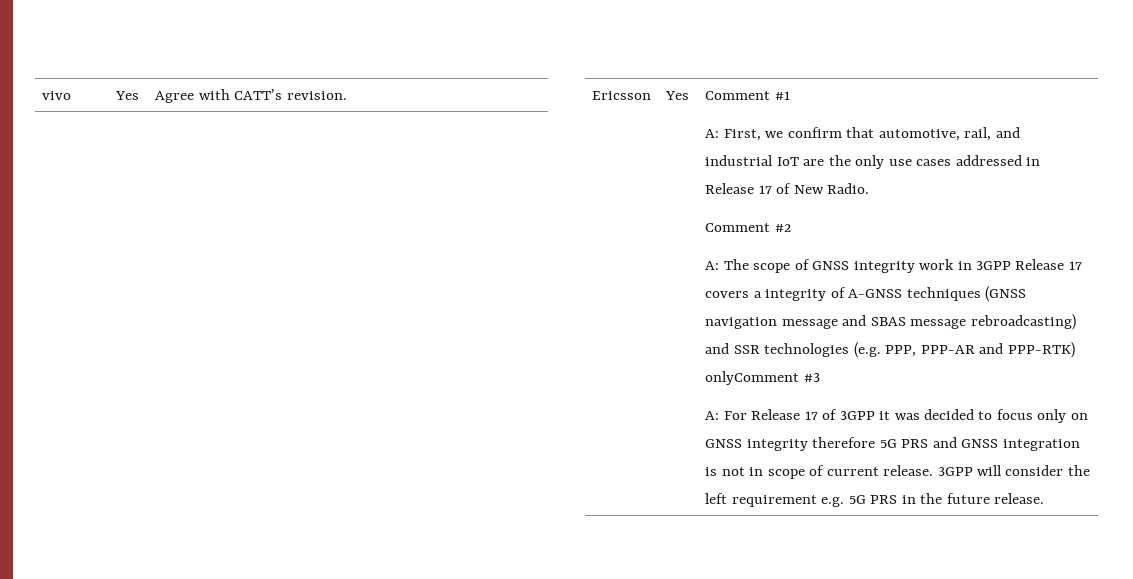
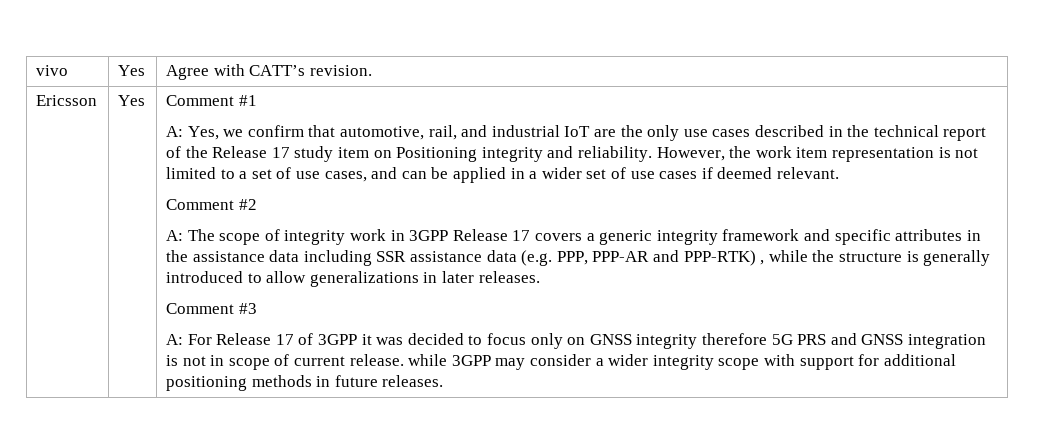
- A: First, we confirm that automotive, rail, and industrial IoT are the only use cases addressed in Release 17 of New Radio.
+ A: Yes, we confirm that automotive, rail, and industrial IoT are the only use cases described in the technical report of the Release 17 study item on Positioning integrity and reliability. However, the work item representation is not limited to a set of use cases, and can be applied in a wider set of use cases if deemed relevant.
- A: The scope of GNSS integrity work in 3GPP Release 17 covers a integrity of A-GNSS techniques (GNSS navigation message and SBAS message rebroadcasting) and SSR technologies (e.g. PPP, PPP-AR and PPP-RTK) onlyComment #3
+ A: The scope of integrity work in 3GPP Release 17 covers a generic integrity framework and specific attributes in the assistance data including SSR assistance data (e.g. PPP, PPP-AR and PPP-RTK) , while the structure is generally introduced to allow generalizations in later releases.
+ Comment #3
- A: For Release 17 of 3GPP it was decided to focus only on GNSS integrity therefore 5G PRS and GNSS integration is not in scope of current release. 3GPP will consider the left requirement e.g. 5G PRS in the future release.
+ A: For Release 17 of 3GPP it was decided to focus only on GNSS integrity therefore 5G PRS and GNSS integration is not in scope of current release. while 3GPP may consider a wider integrity scope with support for additional positioning methods in future releases.

